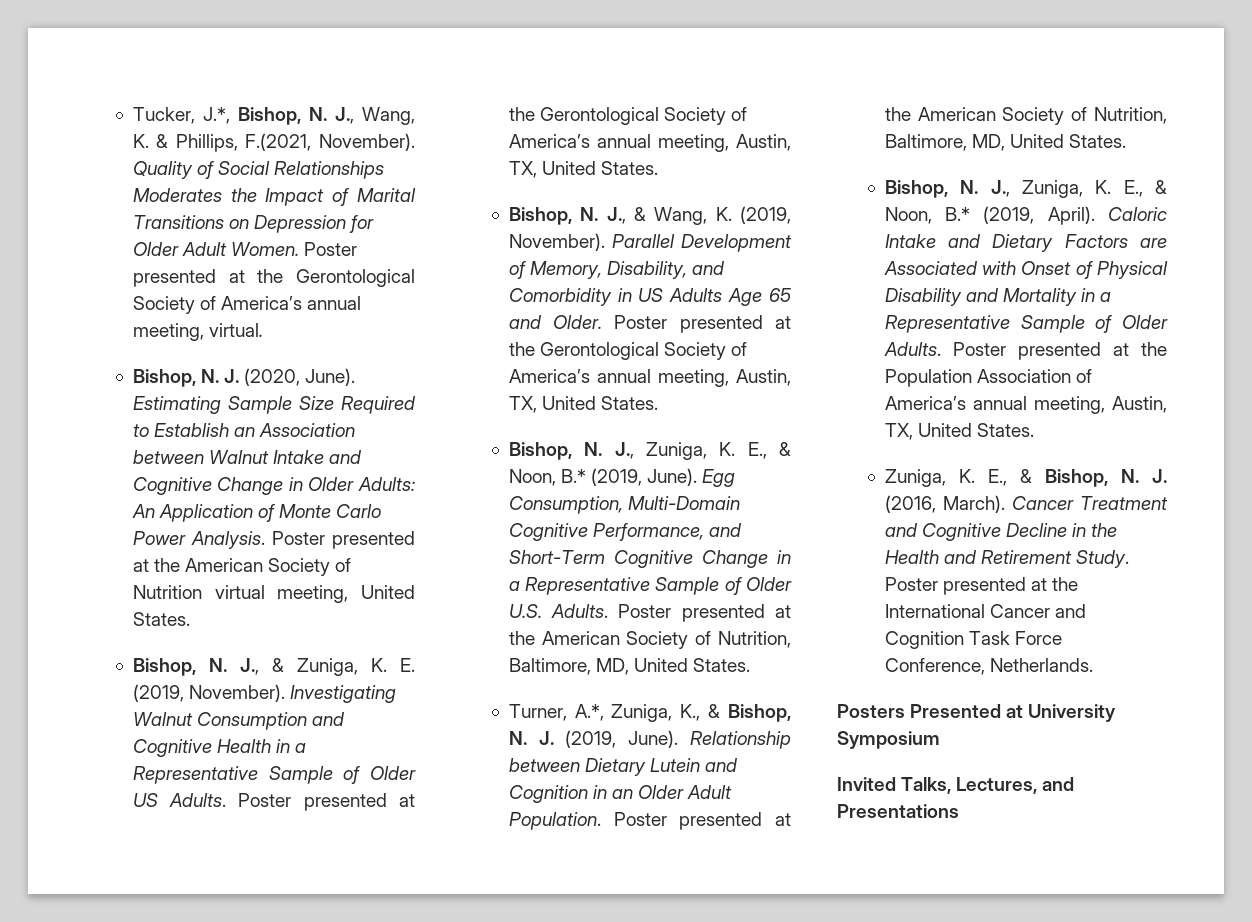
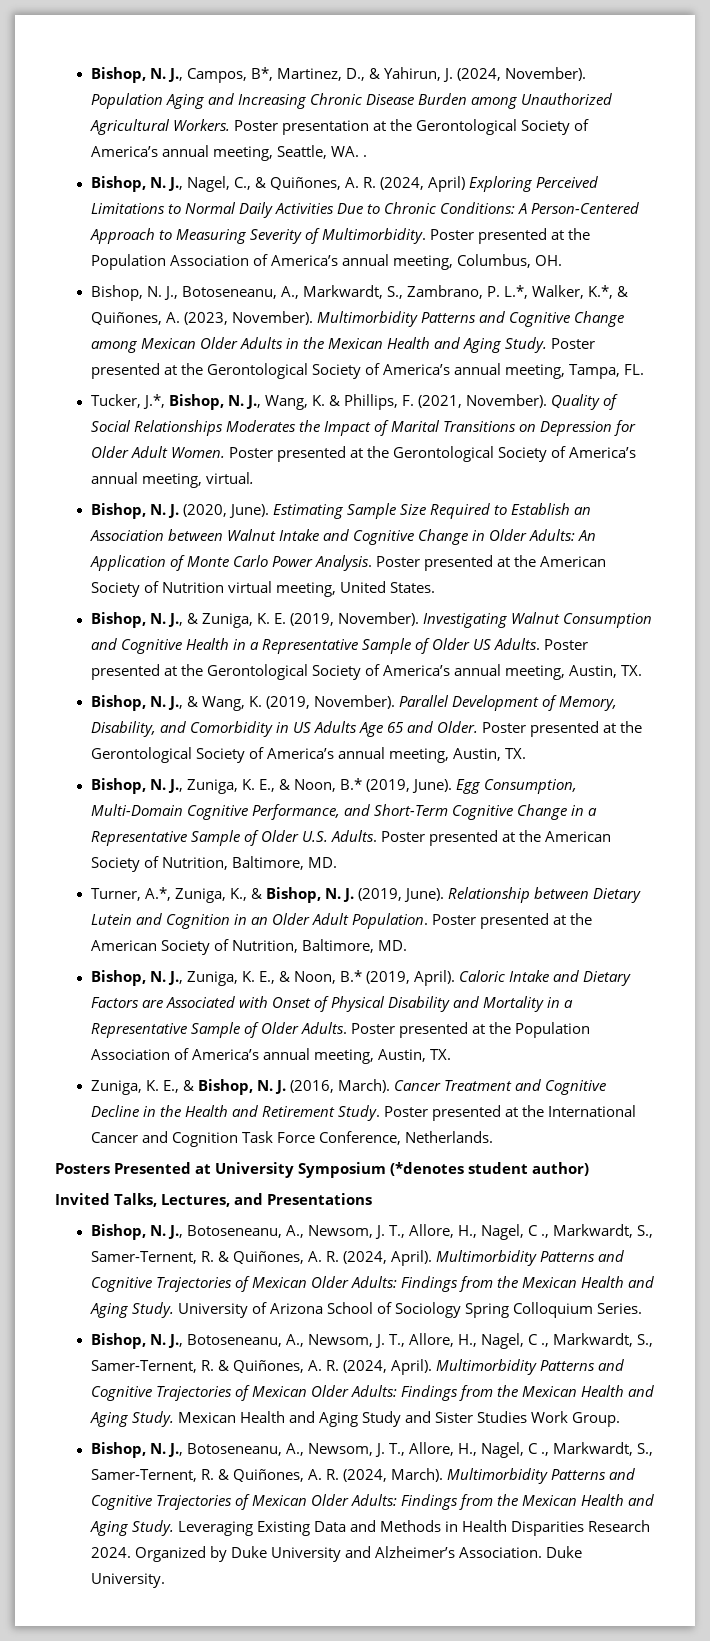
+ Bishop, N. J., Campos, B*, Martinez, D., & Yahirun, J. (2024, November). Population Aging and Increasing Chronic Disease Burden among Unauthorized Agricultural Workers. Poster presentation at the Gerontological Society of America’s annual meeting, Seattle, WA. .
+ Bishop, N. J., Nagel, C., & Quiñones, A. R. (2024, April) Exploring Perceived Limitations to Normal Daily Activities Due to Chronic Conditions: A Person-Centered Approach to Measuring Severity of Multimorbidity. Poster presented at the Population Association of America’s annual meeting, Columbus, OH.
+ Bishop, N. J., Botoseneanu, A., Markwardt, S., Zambrano, P. L.*, Walker, K.*, & Quiñones, A. (2023, November). Multimorbidity Patterns and Cognitive Change among Mexican Older Adults in the Mexican Health and Aging Study. Poster presented at the Gerontological Society of America’s annual meeting, Tampa, FL.
- Tucker, J.*, Bishop, N. J., Wang, K. & Phillips, F.(2021, November).
+ Tucker, J.*, Bishop, N. J., Wang, K. & Phillips, F. (2021, November).
- Investigating Walnut Consumption and Cognitive Health in a Representative Sample of Older US Adults. Poster presented at the Gerontological Society of America’s annual meeting, Austin, TX, United States.
+ Investigating Walnut Consumption and Cognitive Health in a Representative Sample of Older US Adults. Poster presented at the Gerontological Society of America’s annual meeting, Austin, TX.
- Parallel Development of Memory, Disability, and Comorbidity in US Adults Age 65 and Older. Poster presented at the Gerontological Society of America’s annual meeting, Austin, TX, United States.
+ Parallel Development of Memory, Disability, and Comorbidity in US Adults Age 65 and Older. Poster presented at the Gerontological Society of America’s annual meeting, Austin, TX.
- Egg Consumption, Multi-Domain Cognitive Performance, and Short-Term Cognitive Change in a Representative Sample of Older U.S. Adults. Poster presented at the American Society of Nutrition, Baltimore, MD, United States.
+ Egg Consumption, Multi-Domain Cognitive Performance, and Short-Term Cognitive Change in a Representative Sample of Older U.S. Adults. Poster presented at the American Society of Nutrition, Baltimore, MD.
- Relationship between Dietary Lutein and Cognition in an Older Adult Population. Poster presented at the American Society of Nutrition, Baltimore, MD, United States.
+ Relationship between Dietary Lutein and Cognition in an Older Adult Population. Poster presented at the American Society of Nutrition, Baltimore, MD.
- Poster presented at the Population Association of America’s annual meeting, Austin, TX, United States.
+ Poster presented at the Population Association of America’s annual meeting, Austin, TX.
- Posters Presented at University Symposium
+ Posters Presented at University Symposium (*denotes student author)
+ Bishop, N. J., Botoseneanu, A., Newsom, J. T., Allore, H., Nagel, C ., Markwardt, S., Samer-Ternent, R. & Quiñones, A. R. (2024, April). Multimorbidity Patterns and Cognitive Trajectories of Mexican Older Adults: Findings from the Mexican Health and Aging Study. University of Arizona School of Sociology Spring Colloquium Series.
+ Bishop, N. J., Botoseneanu, A., Newsom, J. T., Allore, H., Nagel, C ., Markwardt, S., Samer-Ternent, R. & Quiñones, A. R. (2024, April). Multimorbidity Patterns and Cognitive Trajectories of Mexican Older Adults: Findings from the Mexican Health and Aging Study. Mexican Health and Aging Study and Sister Studies Work Group.
+ Bishop, N. J., Botoseneanu, A., Newsom, J. T., Allore, H., Nagel, C ., Markwardt, S., Samer-Ternent, R. & Quiñones, A. R. (2024, March). Multimorbidity Patterns and Cognitive Trajectories of Mexican Older Adults: Findings from the Mexican Health and Aging Study. Leveraging Existing Data and Methods in Health Disparities Research 2024. Organized by Duke University and Alzheimer’s Association. Duke University.

